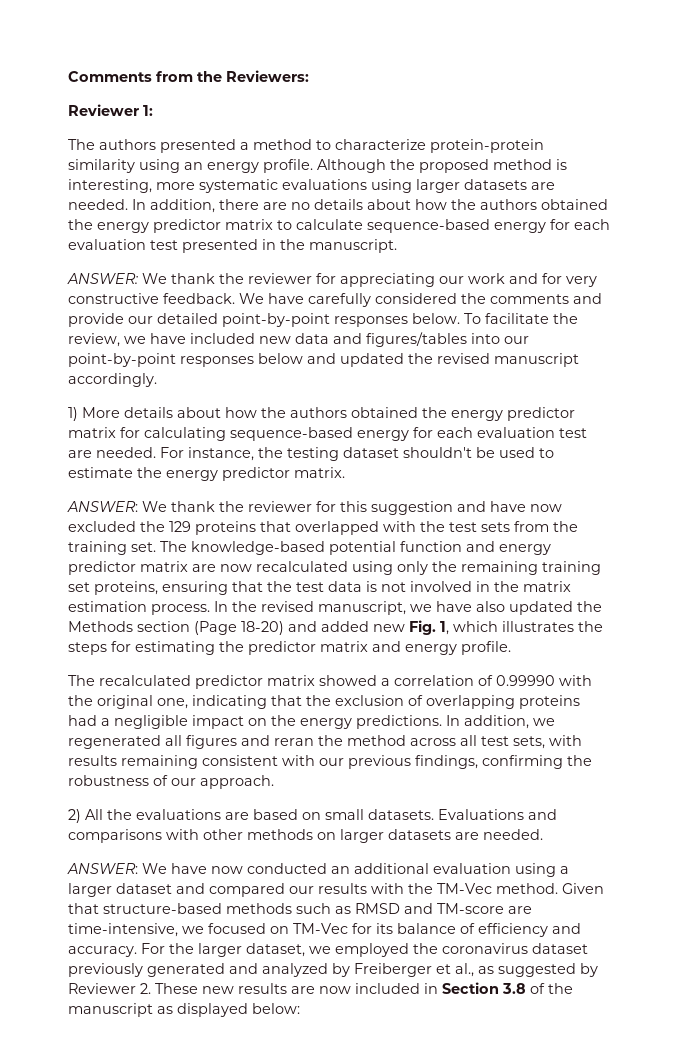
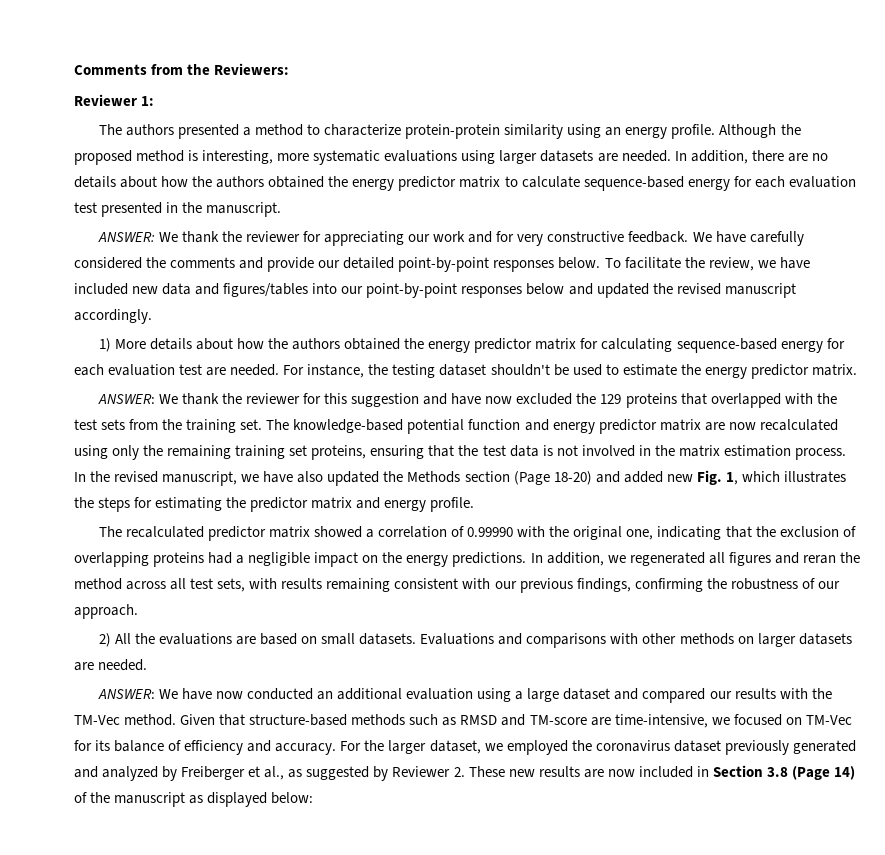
- ANSWER: We have now conducted an additional evaluation using a larger dataset and compared our results with the TM-Vec method.
+ ANSWER: We have now conducted an additional evaluation using a large dataset and compared our results with the TM-Vec method.
- For the larger dataset, we employed the coronavirus dataset previously generated and analyzed by Freiberger et al., as suggested by Reviewer 2. These new results are now included in Section 3.8 of the manuscript as displayed below:
+ For the larger dataset, we employed the coronavirus dataset previously generated and analyzed by Freiberger et al., as suggested by Reviewer 2. These new results are now included in Section 3.8 (Page 14) of the manuscript as displayed below:

